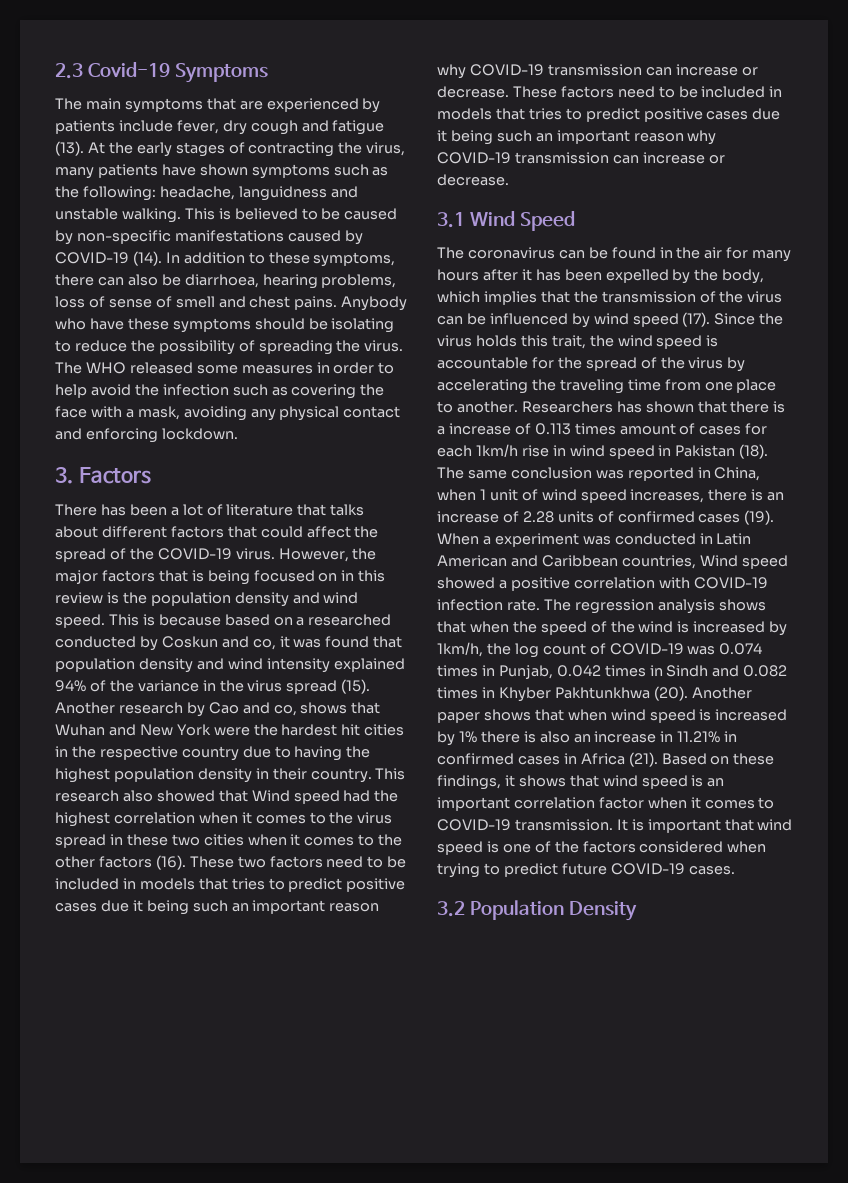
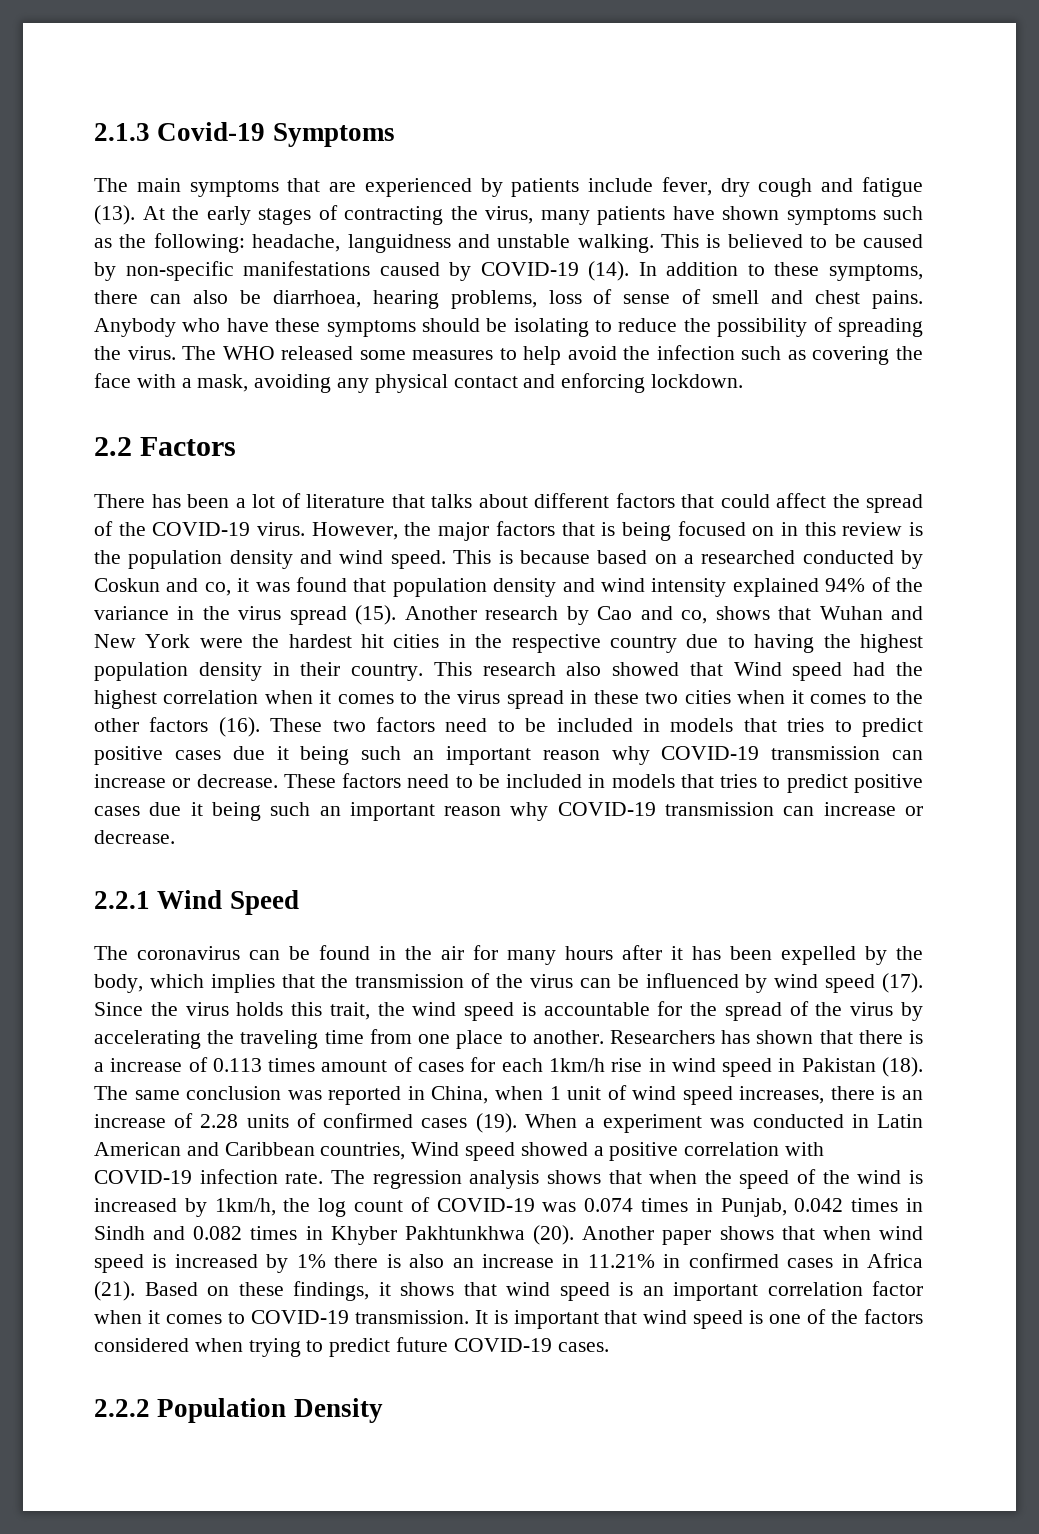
- 2.3 Covid-19 Symptoms
+ 2.1.3 Covid-19 Symptoms
- The WHO released some measures in order to help avoid the infection such as covering the face with a mask, avoiding any physical contact and enforcing lockdown.
+ The WHO released some measures to help avoid the infection such as covering the face with a mask, avoiding any physical contact and enforcing lockdown.
- 3. Factors
+ 2.2 Factors
- 3.1 Wind Speed
+ 2.2.1 Wind Speed
- 3.2 Population Density
+ 2.2.2 Population Density

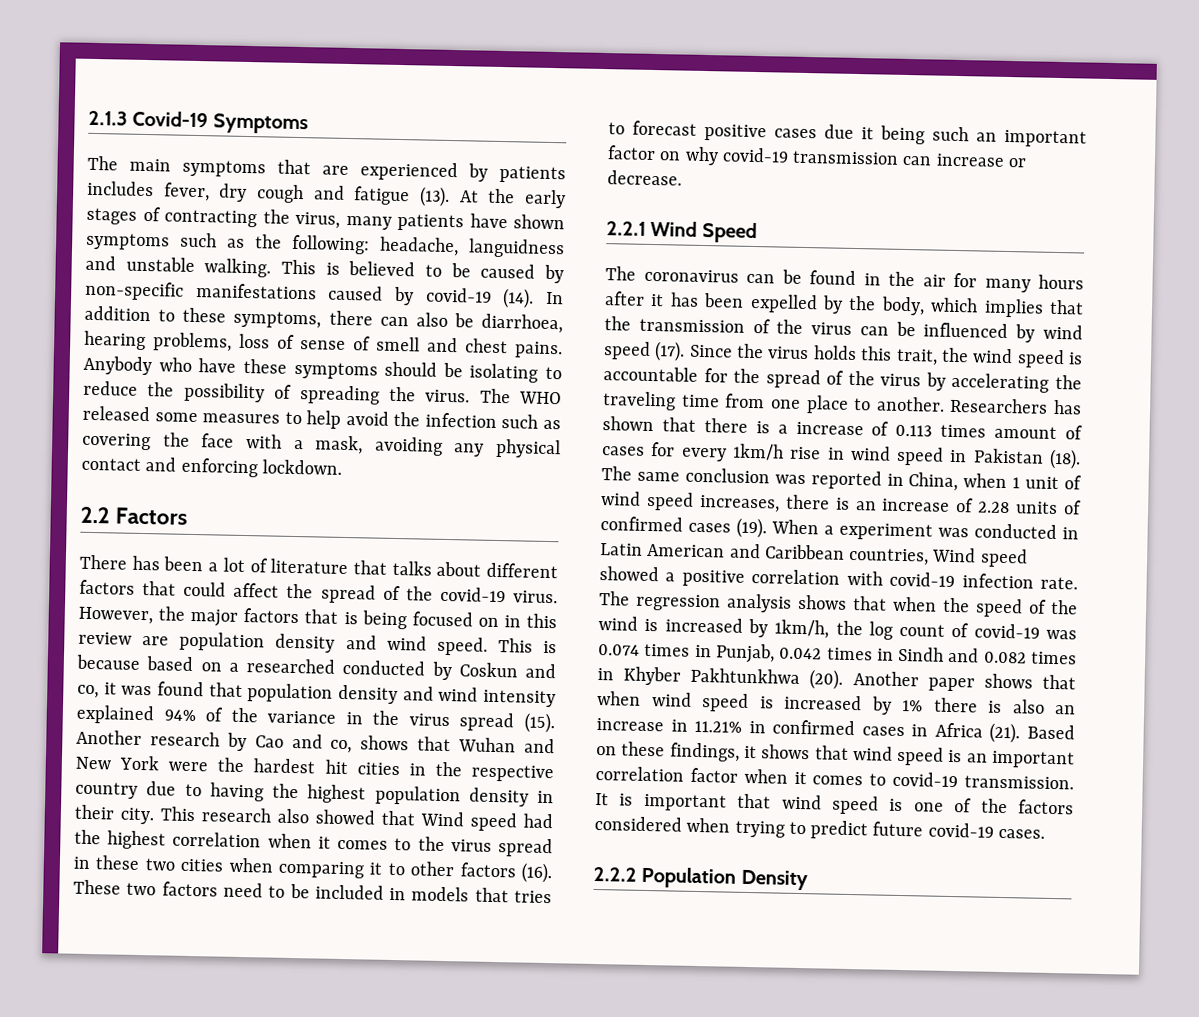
- The main symptoms that are experienced by patients include fever, dry cough and fatigue (13).
+ The main symptoms that are experienced by patients includes fever, dry cough and fatigue (13).
- This is believed to be caused by non-specific manifestations caused by COVID-19 (14).
+ This is believed to be caused by non-specific manifestations caused by covid-19 (14).
- There has been a lot of literature that talks about different factors that could affect the spread of the COVID-19 virus.
+ There has been a lot of literature that talks about different factors that could affect the spread of the covid-19 virus.
- However, the major factors that is being focused on in this review is the population density and wind speed.
+ However, the major factors that is being focused on in this review are population density and wind speed.
- Another research by Cao and co, shows that Wuhan and New York were the hardest hit cities in the respective country due to having the highest population density in their country.
+ Another research by Cao and co, shows that Wuhan and New York were the hardest hit cities in the respective country due to having the highest population density in their city.
- This research also showed that Wind speed had the highest correlation when it comes to the virus spread in these two cities when it comes to the other factors (16).
+ This research also showed that Wind speed had the highest correlation when it comes to the virus spread in these two cities when comparing it to other factors (16).
- These two factors need to be included in models that tries to predict positive cases due it being such an important reason why COVID-19 transmission can increase or decrease. These factors need to be included in models that tries to predict positive cases due it being such an important reason why COVID-19 transmission can increase or decrease.
+ These two factors need to be included in models that tries to forecast positive cases due it being such an important factor on why covid-19 transmission can increase or decrease.
- Researchers has shown that there is a increase of 0.113 times amount of cases for each 1km/h rise in wind speed in Pakistan (18).
+ Researchers has shown that there is a increase of 0.113 times amount of cases for every 1km/h rise in wind speed in Pakistan (18).
- When a experiment was conducted in Latin American and Caribbean countries, Wind speed showed a positive correlation with COVID-19 infection rate.
+ When a experiment was conducted in Latin American and Caribbean countries, Wind speed showed a positive correlation with covid-19 infection rate.
- The regression analysis shows that when the speed of the wind is increased by 1km/h, the log count of COVID-19 was 0.074 times in Punjab, 0.042 times in Sindh and 0.082 times in Khyber Pakhtunkhwa (20).
+ The regression analysis shows that when the speed of the wind is increased by 1km/h, the log count of covid-19 was 0.074 times in Punjab, 0.042 times in Sindh and 0.082 times in Khyber Pakhtunkhwa (20).
- Based on these findings, it shows that wind speed is an important correlation factor when it comes to COVID-19 transmission.
+ Based on these findings, it shows that wind speed is an important correlation factor when it comes to covid-19 transmission.
- It is important that wind speed is one of the factors considered when trying to predict future COVID-19 cases.
+ It is important that wind speed is one of the factors considered when trying to predict future covid-19 cases.

